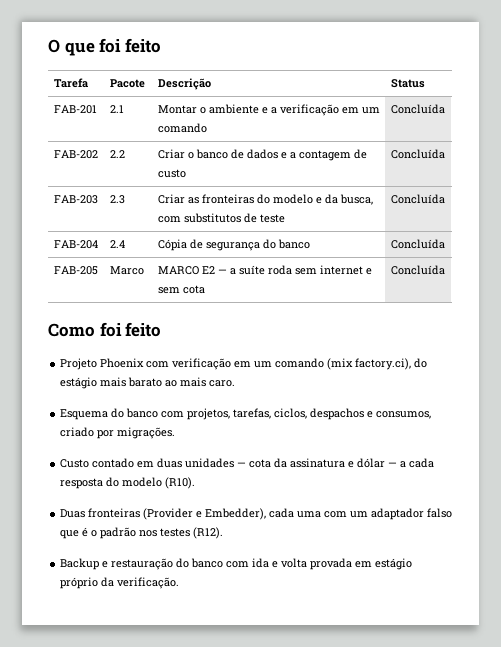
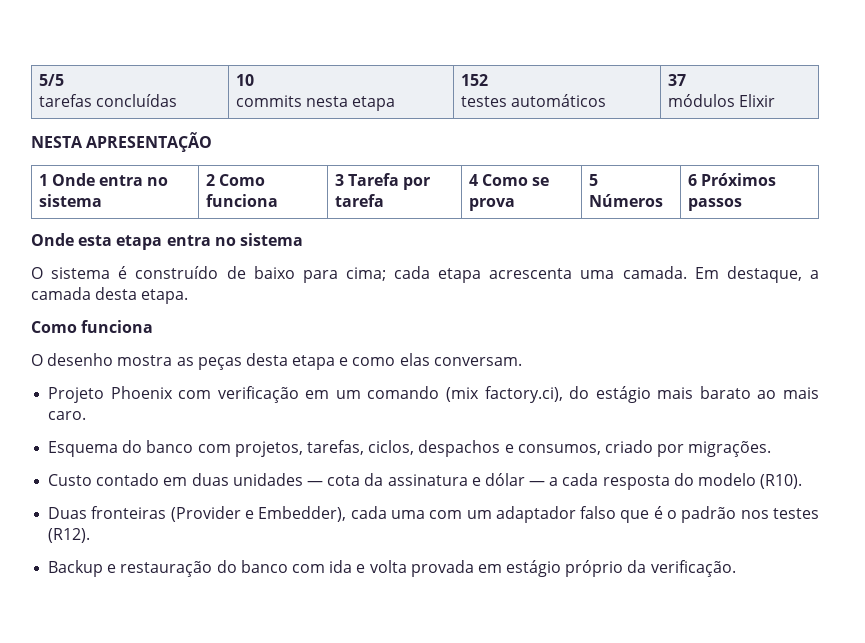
- O que foi feito
- Tarefa | Pacote | Descrição | Status
- FAB-201 | 2.1 | Montar o ambiente e a verificação em um comando | Concluída
- FAB-202 | 2.2 | Criar o banco de dados e a contagem de custo | Concluída
- FAB-203 | 2.3 | Criar as fronteiras do modelo e da busca, com substitutos de teste | Concluída
- FAB-204 | 2.4 | Cópia de segurança do banco | Concluída
- FAB-205 | Marco | MARCO E2 — a suíte roda sem internet e sem cota | Concluída
- Como foi feito
+ 5/5
+ tarefas concluídas | 10
+ commits nesta etapa | 152
+ testes automáticos | 37
+ módulos Elixir
+ NESTA APRESENTAÇÃO
+ 1 Onde entra no sistema | 2 Como funciona | 3 Tarefa por tarefa | 4 Como se prova | 5 Números | 6 Próximos passos
+ Onde esta etapa entra no sistema
+ O sistema é construído de baixo para cima; cada etapa acrescenta uma camada. Em destaque, a camada desta etapa.
+ Como funciona
+ O desenho mostra as peças desta etapa e como elas conversam.

